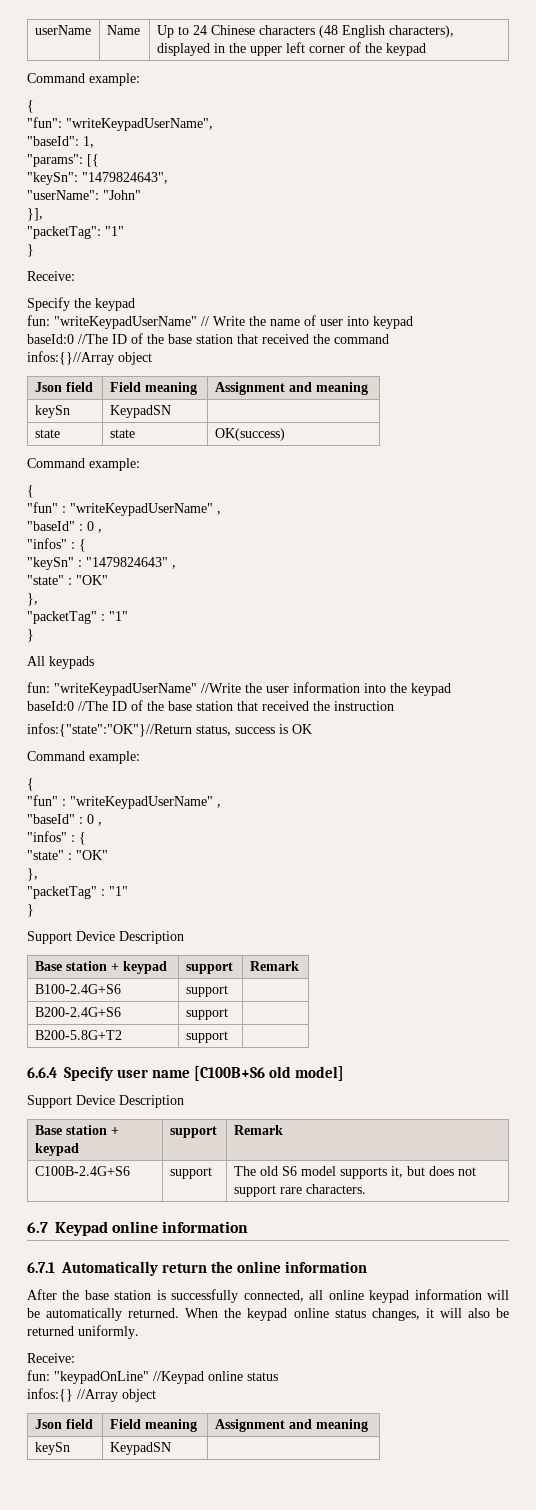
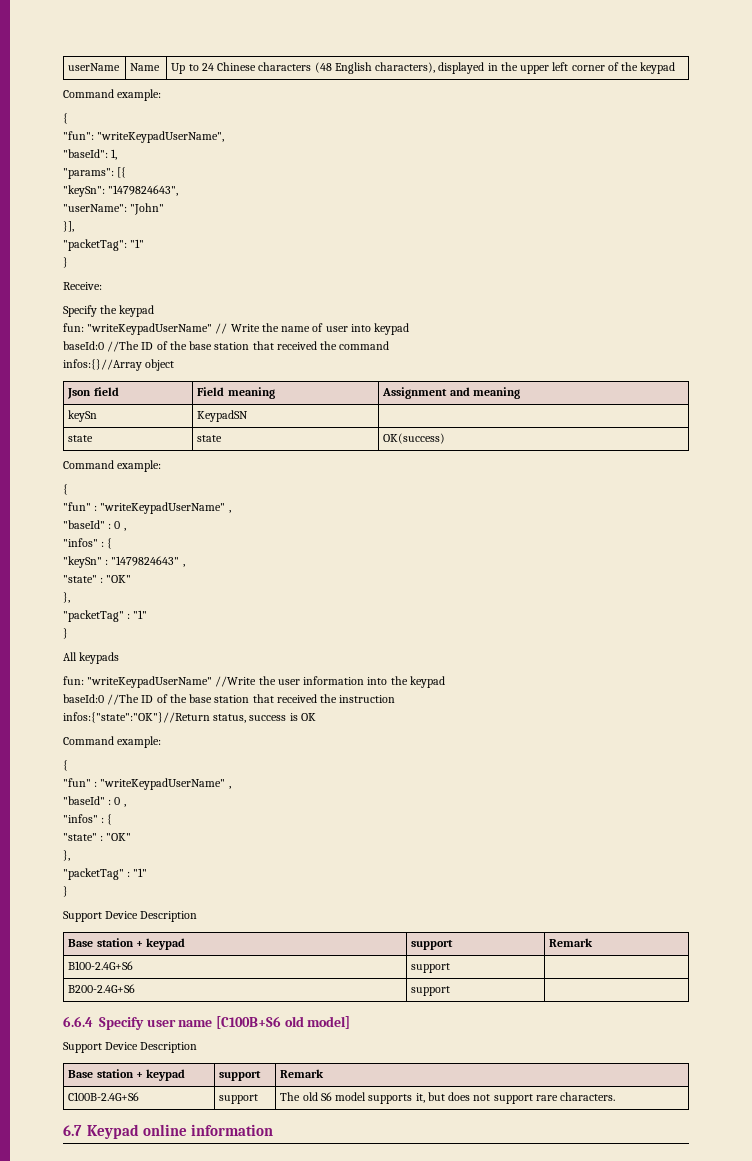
- B200-5.8G+T2 | support |
- 6.7.1 Automatically return the online information
- After the base station is successfully connected, all online keypad information will be automatically returned. When the keypad online status changes, it will also be returned uniformly.
- Receive:
- fun: "keypadOnLine" //Keypad online status
- infos:{} //Array object
- Json field | Field meaning | Assignment and meaning
- keySn | KeypadSN |

